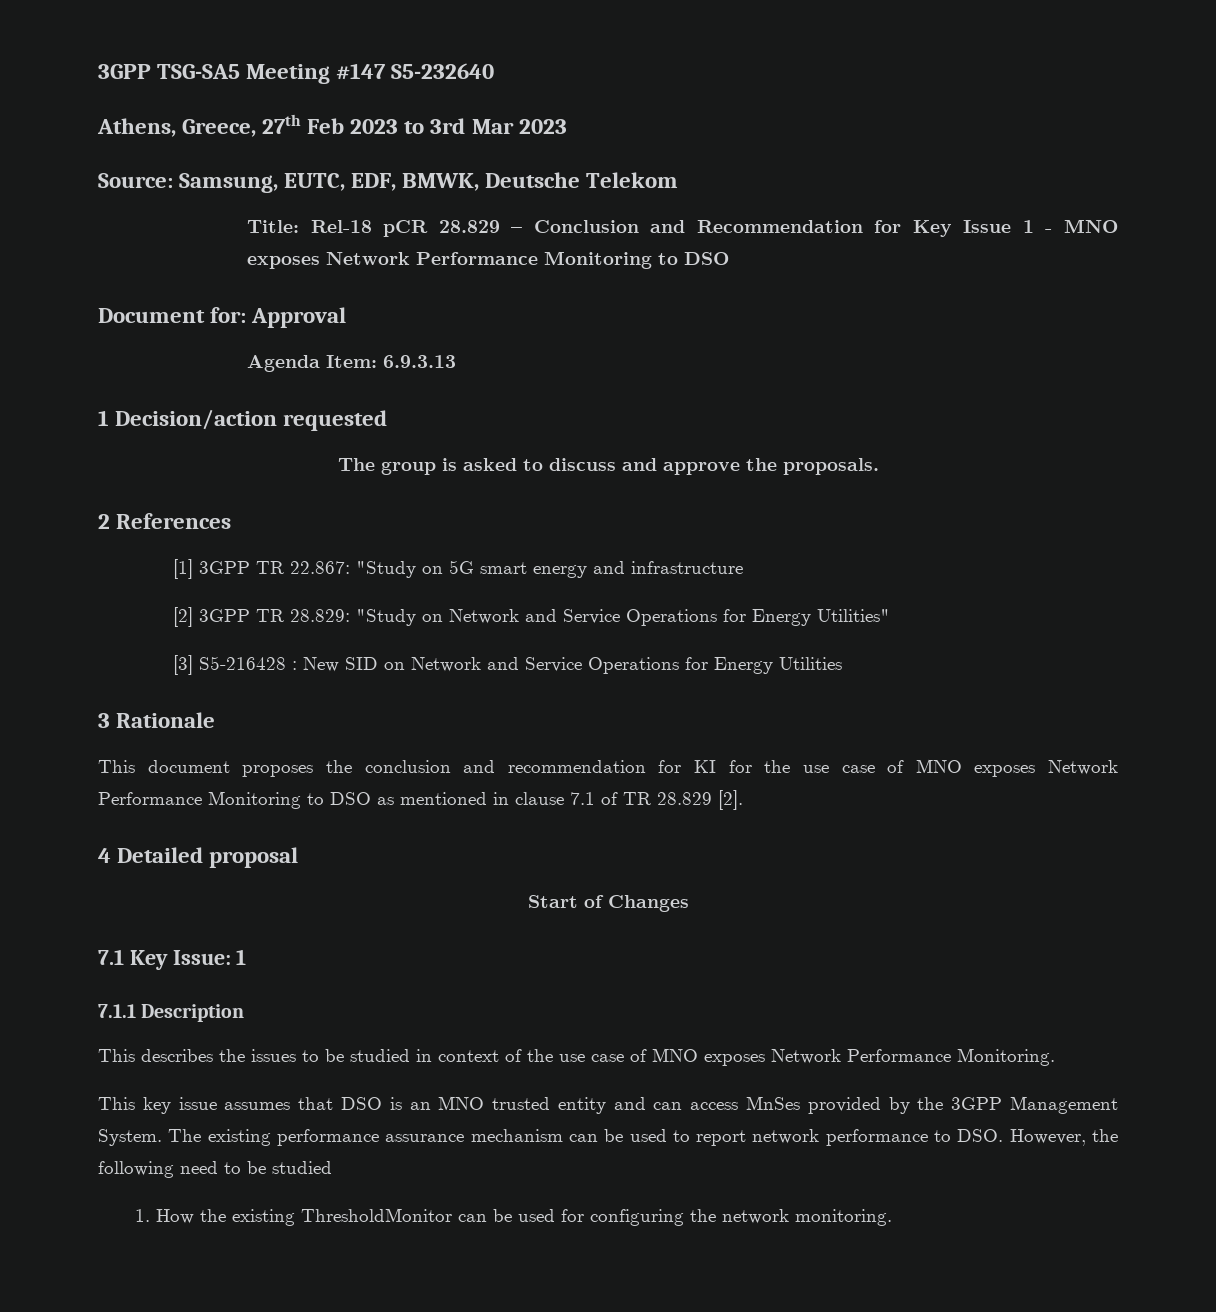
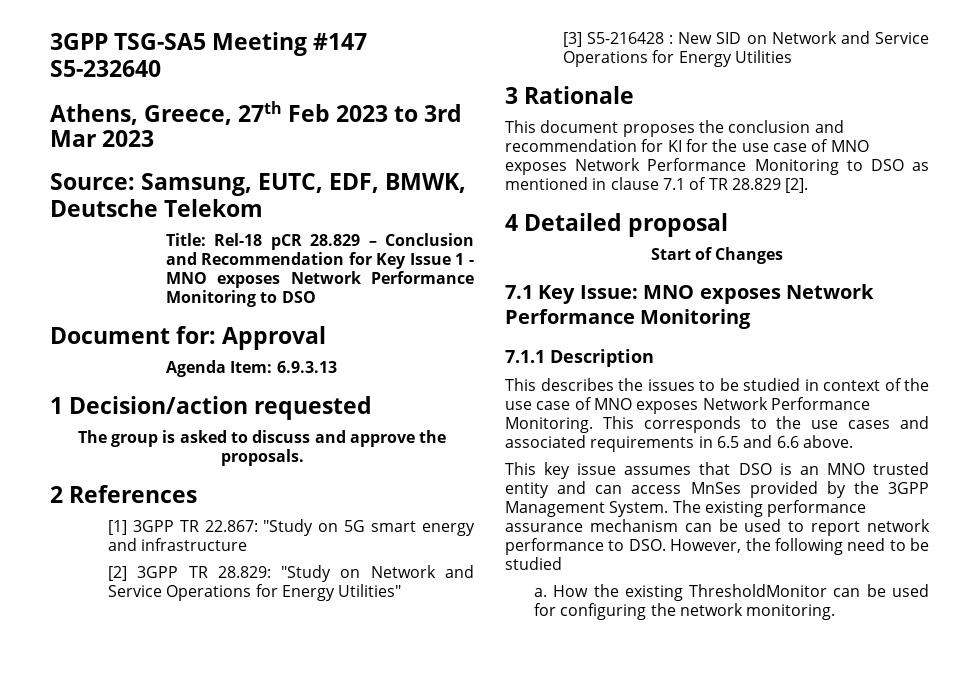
- 7.1 Key Issue: 1
+ 7.1 Key Issue: MNO exposes Network Performance Monitoring
+ This corresponds to the use cases and associated requirements in 6.5 and 6.6 above.
- 1. How the existing ThresholdMonitor can be used for configuring the network monitoring.
+ a. How the existing ThresholdMonitor can be used for configuring the network monitoring.

